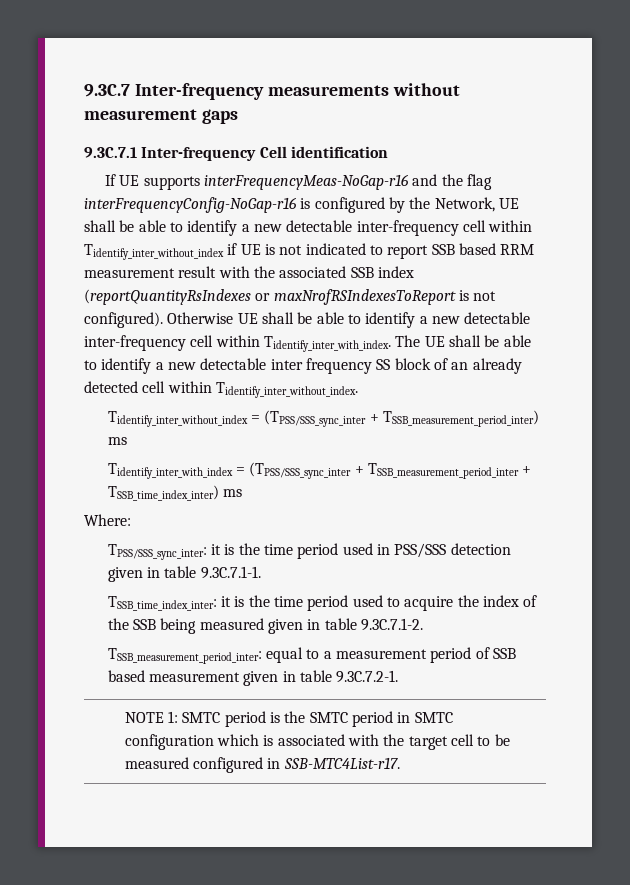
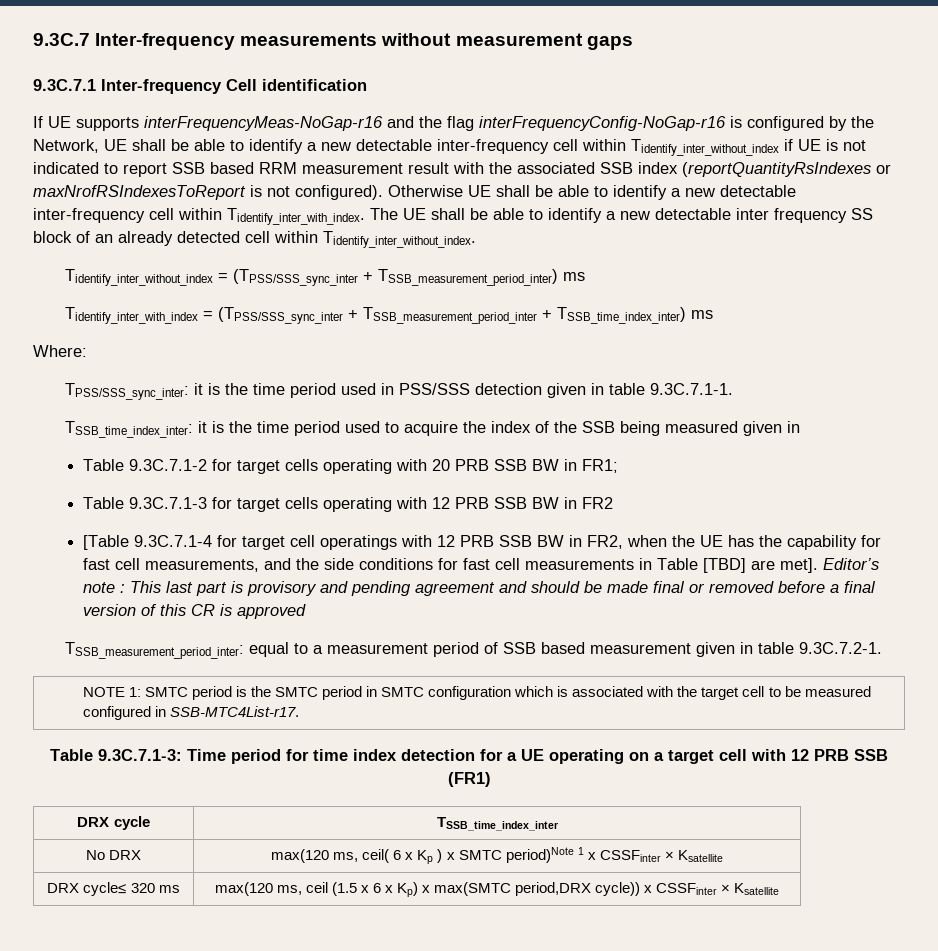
- TSSB_time_index_inter: it is the time period used to acquire the index of the SSB being measured given in table 9.3C.7.1-2.
+ TSSB_time_index_inter: it is the time period used to acquire the index of the SSB being measured given in
+ Table 9.3C.7.1-2 for target cells operating with 20 PRB SSB BW in FR1;
+ Table 9.3C.7.1-3 for target cells operating with 12 PRB SSB BW in FR2
+ [Table 9.3C.7.1-4 for target cell operatings with 12 PRB SSB BW in FR2, when the UE has the capability for fast cell measurements, and the side conditions for fast cell measurements in Table [TBD] are met]. Editor’s note : This last part is provisory and pending agreement and should be made final or removed before a final version of this CR is approved
+ Table 9.3C.7.1-3: Time period for time index detection for a UE operating on a target cell with 12 PRB SSB (FR1)
+ DRX cycle | TSSB_time_index_inter
+ No DRX | max(120 ms, ceil( 6 x Kp ) x SMTC period)Note 1 x CSSFinter × Ksatellite
+ DRX cycle≤ 320 ms | max(120 ms, ceil (1.5 x 6 x Kp) x max(SMTC period,DRX cycle)) x CSSFinter × Ksatellite

